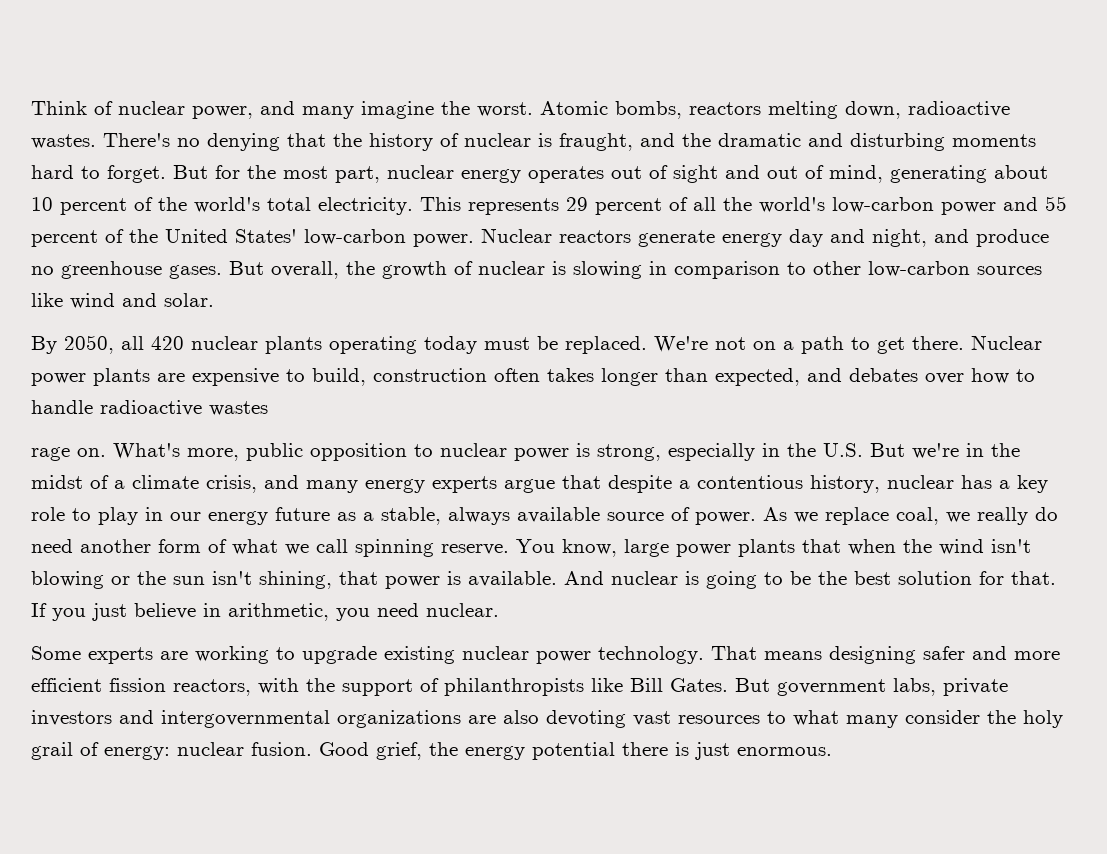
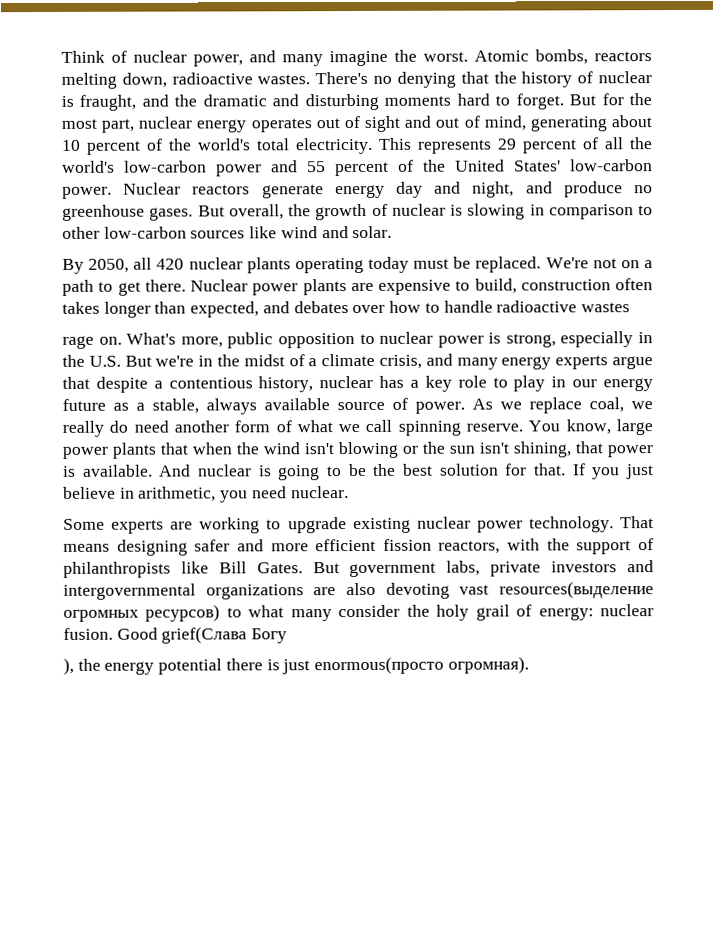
- But government labs, private investors and intergovernmental organizations are also devoting vast resources to what many consider the holy grail of energy: nuclear fusion.
+ But government labs, private investors and intergovernmental organizations are also devoting vast resources(выделение огромных ресурсов) to what many consider the holy grail of energy: nuclear fusion.
- Good grief, the energy potential there is just enormous.
+ Good grief(Слава Богу
+ ), the energy potential there is just enormous(просто огромная).

